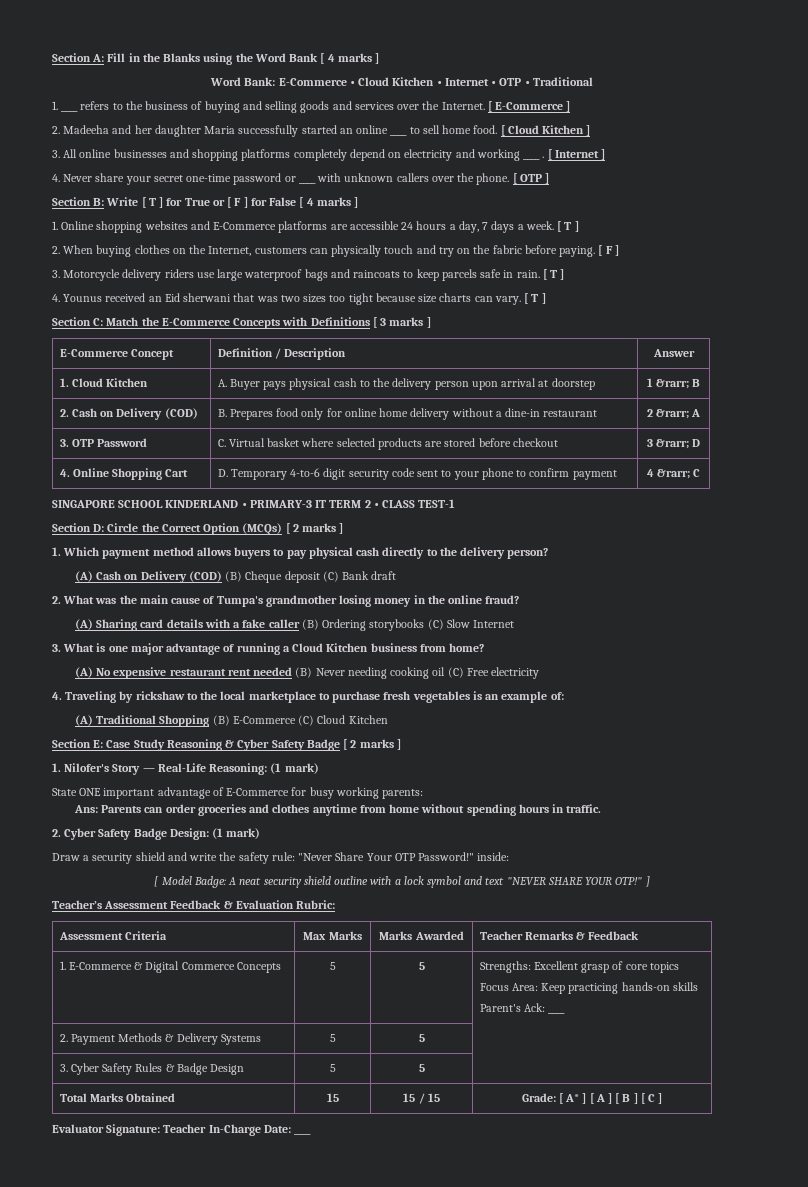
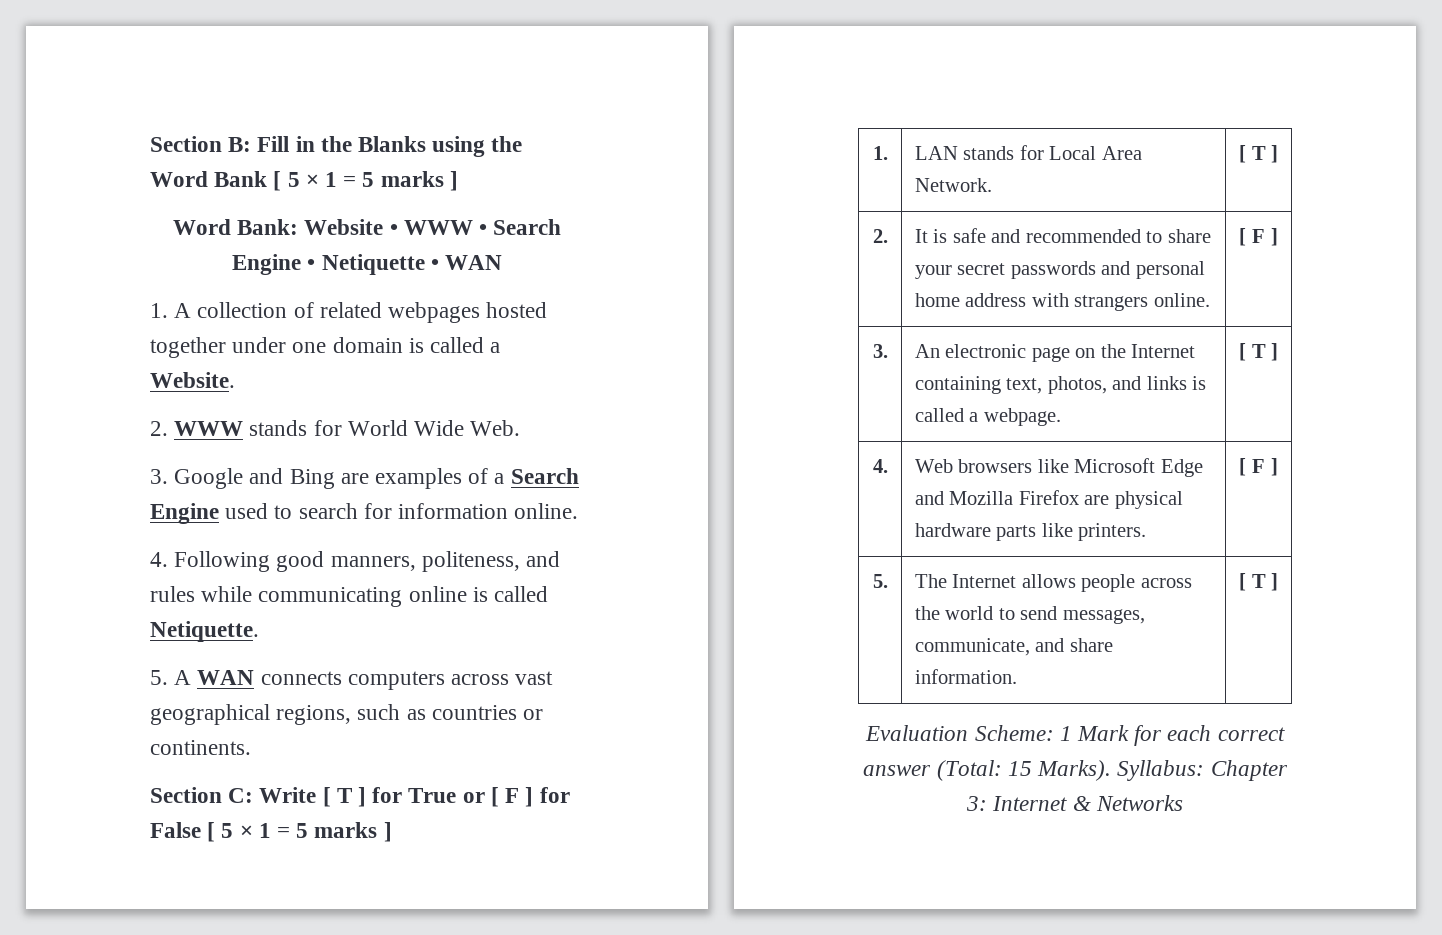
- Section A: Fill in the Blanks using the Word Bank [ 4 marks ]
+ Section B: Fill in the Blanks using the Word Bank [ 5 × 1 = 5 marks ]
- Word Bank: E-Commerce • Cloud Kitchen • Internet • OTP • Traditional
- 1. ____ refers to the business of buying and selling goods and services over the Internet. [ E-Commerce ]
- 2. Madeeha and her daughter Maria successfully started an online ____ to sell home food. [ Cloud Kitchen ]
- 3. All online businesses and shopping platforms completely depend on electricity and working ____ . [ Internet ]
- 4. Never share your secret one-time password or ____ with unknown callers over the phone. [ OTP ]
- Section B: Write [ T ] for True or [ F ] for False [ 4 marks ]
- 1. Online shopping websites and E-Commerce platforms are accessible 24 hours a day, 7 days a week. [ T ]
- 2. When buying clothes on the Internet, customers can physically touch and try on the fabric before paying. [ F ]
- 3. Motorcycle delivery riders use large waterproof bags and raincoats to keep parcels safe in rain. [ T ]
- 4. Younus received an Eid sherwani that was two sizes too tight because size charts can vary. [ T ]
- Section C: Match the E-Commerce Concepts with Definitions [ 3 marks ]
- E-Commerce Concept | Definition / Description | Answer
- 1. Cloud Kitchen | A. Buyer pays physical cash to the delivery person upon arrival at doorstep | 1 &rarr; B
- 2. Cash on Delivery (COD) | B. Prepares food only for online home delivery without a dine-in restaurant | 2 &rarr; A
- 3. OTP Password | C. Virtual basket where selected products are stored before checkout | 3 &rarr; D
- 4. Online Shopping Cart | D. Temporary 4-to-6 digit security code sent to your phone to confirm payment | 4 &rarr; C
- SINGAPORE SCHOOL KINDERLAND • PRIMARY-3 IT TERM 2 • CLASS TEST-1
- Section D: Circle the Correct Option (MCQs) [ 2 marks ]
- 1. Which payment method allows buyers to pay physical cash directly to the delivery person?
- (A) Cash on Delivery (COD) (B) Cheque deposit (C) Bank draft
- 2. What was the main cause of Tumpa's grandmother losing money in the online fraud?
- (A) Sharing card details with a fake caller (B) Ordering storybooks (C) Slow Internet
- 3. What is one major advantage of running a Cloud Kitchen business from home?
- (A) No expensive restaurant rent needed (B) Never needing cooking oil (C) Free electricity
- 4. Traveling by rickshaw to the local marketplace to purchase fresh vegetables is an example of:
- (A) Traditional Shopping (B) E-Commerce (C) Cloud Kitchen
- Section E: Case Study Reasoning & Cyber Safety Badge [ 2 marks ]
- 1. Nilofer's Story — Real-Life Reasoning: (1 mark)
- State ONE important advantage of E-Commerce for busy working parents:
- Ans: Parents can order groceries and clothes anytime from home without spending hours in traffic.
- 2. Cyber Safety Badge Design: (1 mark)
- Draw a security shield and write the safety rule: "Never Share Your OTP Password!" inside:
- [ Model Badge: A neat security shield outline with a lock symbol and text "NEVER SHARE YOUR OTP!" ]
- Teacher’s Assessment Feedback & Evaluation Rubric:
- Assessment Criteria | Max Marks | Marks Awarded | Teacher Remarks & Feedback
- 1. E-Commerce & Digital Commerce Concepts | 5 | 5 | Strengths: Excellent grasp of core topics
- Focus Area: Keep practicing hands-on skills
- Parent's Ack: ____
- 2. Payment Methods & Delivery Systems | 5 | 5 |
- 3. Cyber Safety Rules & Badge Design | 5 | 5 |
- Total Marks Obtained | 15 | 15 / 15 | Grade: [ A* ] [ A ] [ B ] [ C ]
- Evaluator Signature: Teacher In-Charge Date: ____
+ Word Bank: Website • WWW • Search Engine • Netiquette • WAN
+ 1. A collection of related webpages hosted together under one domain is called a Website.
+ 2. WWW stands for World Wide Web.
+ 3. Google and Bing are examples of a Search Engine used to search for information online.
+ 4. Following good manners, politeness, and rules while communicating online is called Netiquette.
+ 5. A WAN connects computers across vast geographical regions, such as countries or continents.
+ Section C: Write [ T ] for True or [ F ] for False [ 5 × 1 = 5 marks ]
+ 1. | LAN stands for Local Area Network. | [ T ]
+ 2. | It is safe and recommended to share your secret passwords and personal home address with strangers online. | [ F ]
+ 3. | An electronic page on the Internet containing text, photos, and links is called a webpage. | [ T ]
+ 4. | Web browsers like Microsoft Edge and Mozilla Firefox are physical hardware parts like printers. | [ F ]
+ 5. | The Internet allows people across the world to send messages, communicate, and share information. | [ T ]
+ Evaluation Scheme: 1 Mark for each correct answer (Total: 15 Marks). Syllabus: Chapter 3: Internet & Networks

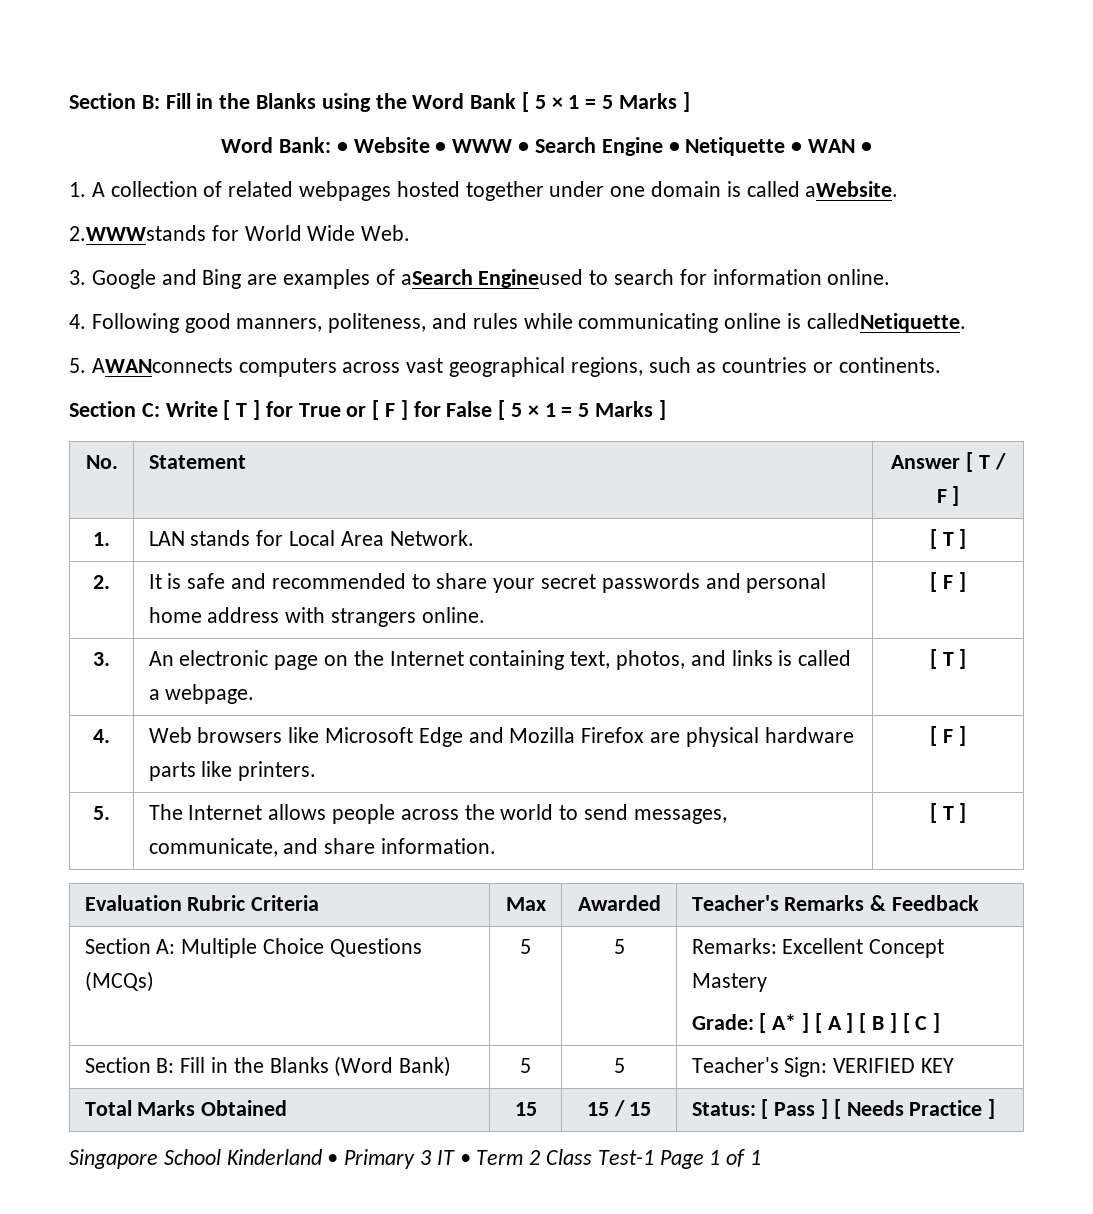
- Section B: Fill in the Blanks using the Word Bank [ 5 × 1 = 5 marks ]
+ Section B: Fill in the Blanks using the Word Bank [ 5 × 1 = 5 Marks ]
- Word Bank: Website • WWW • Search Engine • Netiquette • WAN
+ Word Bank: • Website • WWW • Search Engine • Netiquette • WAN •
- 1. A collection of related webpages hosted together under one domain is called a Website.
- 2. WWW stands for World Wide Web.
+ 1. A collection of related webpages hosted together under one domain is called aWebsite.
+ 2.WWWstands for World Wide Web.
- 3. Google and Bing are examples of a Search Engine used to search for information online.
+ 3. Google and Bing are examples of aSearch Engineused to search for information online.
- 4. Following good manners, politeness, and rules while communicating online is called Netiquette.
- 5. A WAN connects computers across vast geographical regions, such as countries or continents.
+ 4. Following good manners, politeness, and rules while communicating online is calledNetiquette.
+ 5. AWANconnects computers across vast geographical regions, such as countries or continents.
- Section C: Write [ T ] for True or [ F ] for False [ 5 × 1 = 5 marks ]
+ Section C: Write [ T ] for True or [ F ] for False [ 5 × 1 = 5 Marks ]
+ No. | Statement | Answer [ T / F ]
- Evaluation Scheme: 1 Mark for each correct answer (Total: 15 Marks). Syllabus: Chapter 3: Internet & Networks
+ Evaluation Rubric Criteria | Max | Awarded | Teacher's Remarks & Feedback
+ Section A: Multiple Choice Questions (MCQs) | 5 | 5 | Remarks: Excellent Concept Mastery
+ Grade: [ A* ] [ A ] [ B ] [ C ]
+ Section B: Fill in the Blanks (Word Bank) | 5 | 5 | Teacher's Sign: VERIFIED KEY
+ Total Marks Obtained | 15 | 15 / 15 | Status: [ Pass ] [ Needs Practice ]
+ Singapore School Kinderland • Primary 3 IT • Term 2 Class Test-1 Page 1 of 1

